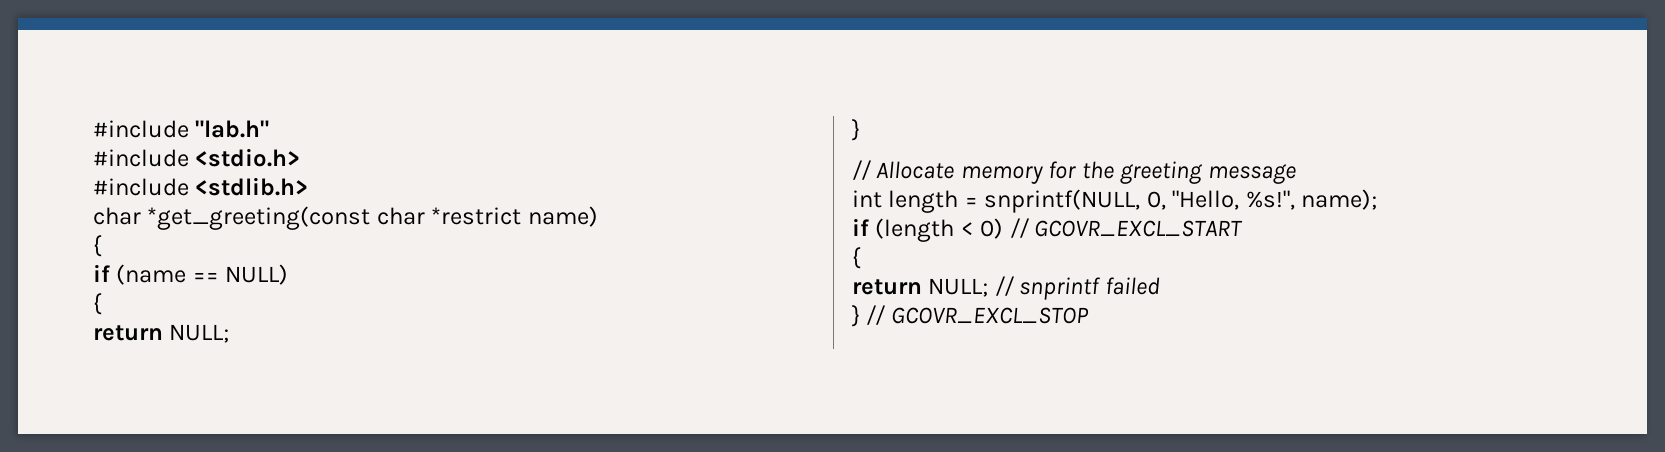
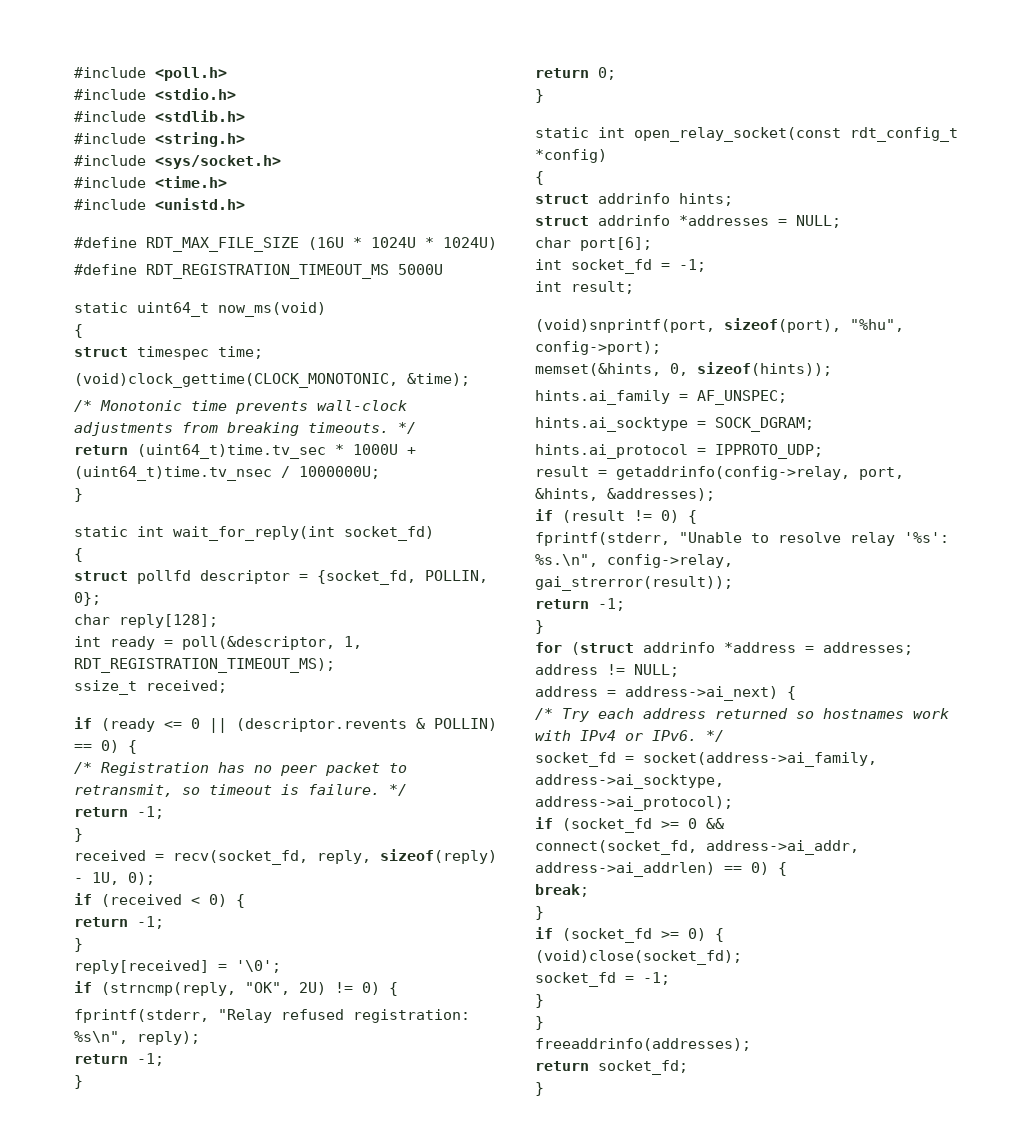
- #include "lab.h"
+ #include <poll.h>
- char *get_greeting(const char *restrict name)
+ #include <string.h>
+ #include <sys/socket.h>
+ #include <time.h>
+ #include <unistd.h>
+ #define RDT_MAX_FILE_SIZE (16U * 1024U * 1024U)
+ #define RDT_REGISTRATION_TIMEOUT_MS 5000U
+ static uint64_t now_ms(void)
  {
- if (name == NULL)
+ struct timespec time;
+ (void)clock_gettime(CLOCK_MONOTONIC, &time);
+ /* Monotonic time prevents wall-clock adjustments from breaking timeouts. */
+ return (uint64_t)time.tv_sec * 1000U + (uint64_t)time.tv_nsec / 1000000U;
+ }
+ static int wait_for_reply(int socket_fd)
  {
- return NULL;
+ struct pollfd descriptor = {socket_fd, POLLIN, 0};
+ char reply[128];
+ int ready = poll(&descriptor, 1, RDT_REGISTRATION_TIMEOUT_MS);
+ ssize_t received;
+ if (ready <= 0 || (descriptor.revents & POLLIN) == 0) {
+ /* Registration has no peer packet to retransmit, so timeout is failure. */
+ return -1;
  }
- // Allocate memory for the greeting message
- int length = snprintf(NULL, 0, "Hello, %s!", name);
- if (length < 0) // GCOVR_EXCL_START
+ received = recv(socket_fd, reply, sizeof(reply) - 1U, 0);
+ if (received < 0) {
+ return -1;
+ }
+ reply[received] = '\0';
+ if (strncmp(reply, "OK", 2U) != 0) {
+ fprintf(stderr, "Relay refused registration: %s\n", reply);
+ return -1;
+ }
+ return 0;
+ }
+ static int open_relay_socket(const rdt_config_t *config)
  {
- return NULL; // snprintf failed
- } // GCOVR_EXCL_STOP
+ struct addrinfo hints;
+ struct addrinfo *addresses = NULL;
+ char port[6];
+ int socket_fd = -1;
+ int result;
+ (void)snprintf(port, sizeof(port), "%hu", config->port);
+ memset(&hints, 0, sizeof(hints));
+ hints.ai_family = AF_UNSPEC;
+ hints.ai_socktype = SOCK_DGRAM;
+ hints.ai_protocol = IPPROTO_UDP;
+ result = getaddrinfo(config->relay, port, &hints, &addresses);
+ if (result != 0) {
+ fprintf(stderr, "Unable to resolve relay '%s': %s.\n", config->relay,
+ gai_strerror(result));
+ return -1;
+ }
+ for (struct addrinfo *address = addresses; address != NULL;
+ address = address->ai_next) {
+ /* Try each address returned so hostnames work with IPv4 or IPv6. */
+ socket_fd = socket(address->ai_family, address->ai_socktype,
+ address->ai_protocol);
+ if (socket_fd >= 0 &&
+ connect(socket_fd, address->ai_addr, address->ai_addrlen) == 0) {
+ break;
+ }
+ if (socket_fd >= 0) {
+ (void)close(socket_fd);
+ socket_fd = -1;
+ }
+ }
+ freeaddrinfo(addresses);
+ return socket_fd;
+ }

